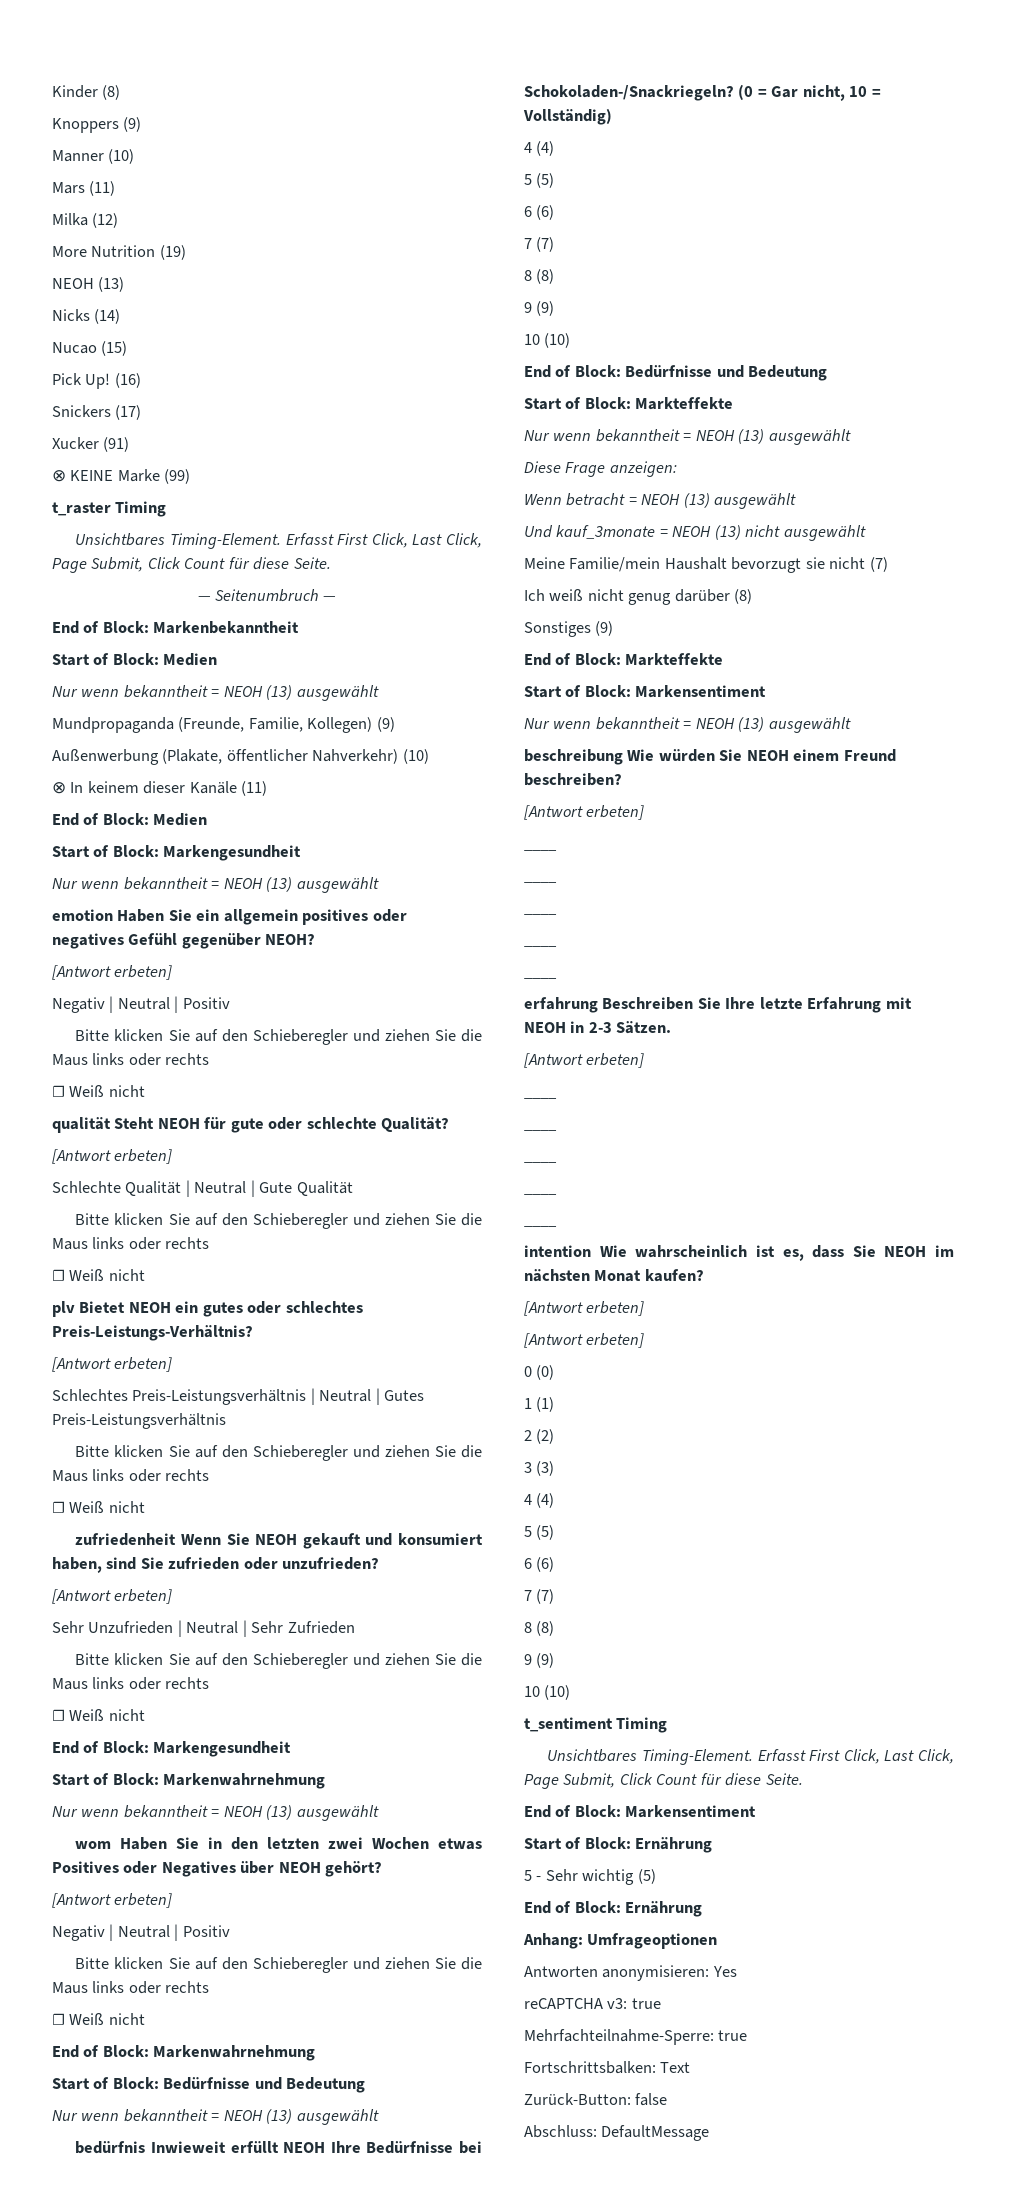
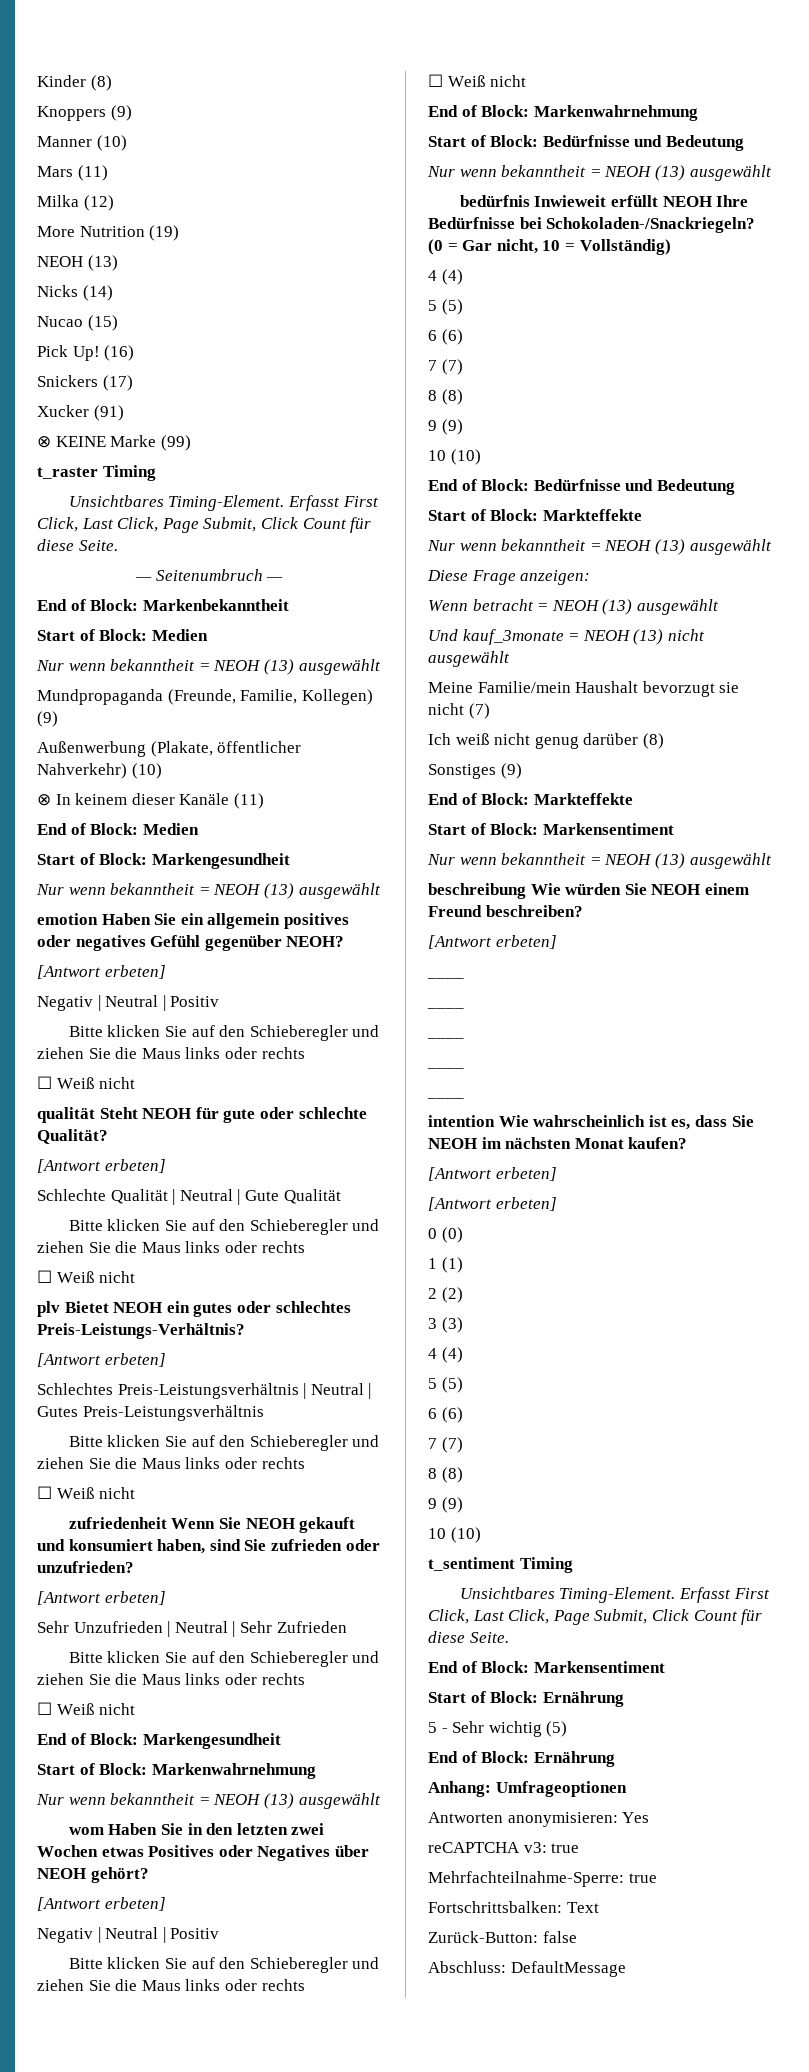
- erfahrung Beschreiben Sie Ihre letzte Erfahrung mit NEOH in 2-3 Sätzen.
- [Antwort erbeten]
- ____
- ____
- ____
- ____
- ____

